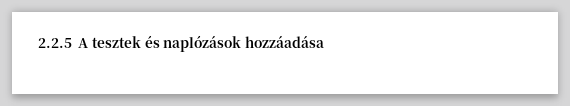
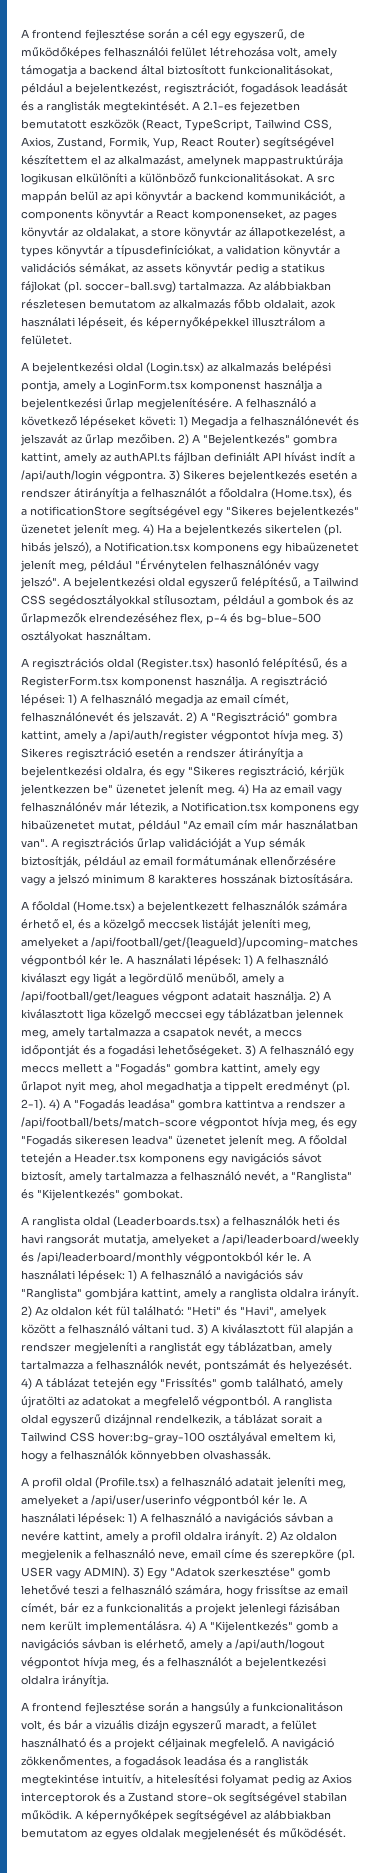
- 2.2.5 A tesztek és naplózások hozzáadása
+ A frontend fejlesztése során a cél egy egyszerű, de működőképes felhasználói felület létrehozása volt, amely támogatja a backend által biztosított funkcionalitásokat, például a bejelentkezést, regisztrációt, fogadások leadását és a ranglisták megtekintését. A 2.1-es fejezetben bemutatott eszközök (React, TypeScript, Tailwind CSS, Axios, Zustand, Formik, Yup, React Router) segítségével készítettem el az alkalmazást, amelynek mappastruktúrája logikusan elkülöníti a különböző funkcionalitásokat. A src mappán belül az api könyvtár a backend kommunikációt, a components könyvtár a React komponenseket, az pages könyvtár az oldalakat, a store könyvtár az állapotkezelést, a types könyvtár a típusdefiníciókat, a validation könyvtár a validációs sémákat, az assets könyvtár pedig a statikus fájlokat (pl. soccer-ball.svg) tartalmazza. Az alábbiakban részletesen bemutatom az alkalmazás főbb oldalait, azok használati lépéseit, és képernyőképekkel illusztrálom a felületet.
+ A bejelentkezési oldal (Login.tsx) az alkalmazás belépési pontja, amely a LoginForm.tsx komponenst használja a bejelentkezési űrlap megjelenítésére. A felhasználó a következő lépéseket követi: 1) Megadja a felhasználónevét és jelszavát az űrlap mezőiben. 2) A "Bejelentkezés" gombra kattint, amely az authAPI.ts fájlban definiált API hívást indít a /api/auth/login végpontra. 3) Sikeres bejelentkezés esetén a rendszer átirányítja a felhasználót a főoldalra (Home.tsx), és a notificationStore segítségével egy "Sikeres bejelentkezés" üzenetet jelenít meg. 4) Ha a bejelentkezés sikertelen (pl. hibás jelszó), a Notification.tsx komponens egy hibaüzenetet jelenít meg, például "Érvénytelen felhasználónév vagy jelszó". A bejelentkezési oldal egyszerű felépítésű, a Tailwind CSS segédosztályokkal stílusoztam, például a gombok és az űrlapmezők elrendezéséhez flex, p-4 és bg-blue-500 osztályokat használtam.
+ A regisztrációs oldal (Register.tsx) hasonló felépítésű, és a RegisterForm.tsx komponenst használja. A regisztráció lépései: 1) A felhasználó megadja az email címét, felhasználónevét és jelszavát. 2) A "Regisztráció" gombra kattint, amely a /api/auth/register végpontot hívja meg. 3) Sikeres regisztráció esetén a rendszer átirányítja a bejelentkezési oldalra, és egy "Sikeres regisztráció, kérjük jelentkezzen be" üzenetet jelenít meg. 4) Ha az email vagy felhasználónév már létezik, a Notification.tsx komponens egy hibaüzenetet mutat, például "Az email cím már használatban van". A regisztrációs űrlap validációját a Yup sémák biztosítják, például az email formátumának ellenőrzésére vagy a jelszó minimum 8 karakteres hosszának biztosítására.
+ A főoldal (Home.tsx) a bejelentkezett felhasználók számára érhető el, és a közelgő meccsek listáját jeleníti meg, amelyeket a /api/football/get/{leagueId}/upcoming-matches végpontból kér le. A használati lépések: 1) A felhasználó kiválaszt egy ligát a legördülő menüből, amely a /api/football/get/leagues végpont adatait használja. 2) A kiválasztott liga közelgő meccsei egy táblázatban jelennek meg, amely tartalmazza a csapatok nevét, a meccs időpontját és a fogadási lehetőségeket. 3) A felhasználó egy meccs mellett a "Fogadás" gombra kattint, amely egy űrlapot nyit meg, ahol megadhatja a tippelt eredményt (pl. 2-1). 4) A "Fogadás leadása" gombra kattintva a rendszer a /api/football/bets/match-score végpontot hívja meg, és egy "Fogadás sikeresen leadva" üzenetet jelenít meg. A főoldal tetején a Header.tsx komponens egy navigációs sávot biztosít, amely tartalmazza a felhasználó nevét, a "Ranglista" és "Kijelentkezés" gombokat.
+ A ranglista oldal (Leaderboards.tsx) a felhasználók heti és havi rangsorát mutatja, amelyeket a /api/leaderboard/weekly és /api/leaderboard/monthly végpontokból kér le. A használati lépések: 1) A felhasználó a navigációs sáv "Ranglista" gombjára kattint, amely a ranglista oldalra irányít. 2) Az oldalon két fül található: "Heti" és "Havi", amelyek között a felhasználó váltani tud. 3) A kiválasztott fül alapján a rendszer megjeleníti a ranglistát egy táblázatban, amely tartalmazza a felhasználók nevét, pontszámát és helyezését. 4) A táblázat tetején egy "Frissítés" gomb található, amely újratölti az adatokat a megfelelő végpontból. A ranglista oldal egyszerű dizájnnal rendelkezik, a táblázat sorait a Tailwind CSS hover:bg-gray-100 osztályával emeltem ki, hogy a felhasználók könnyebben olvashassák.
+ A profil oldal (Profile.tsx) a felhasználó adatait jeleníti meg, amelyeket a /api/user/userinfo végpontból kér le. A használati lépések: 1) A felhasználó a navigációs sávban a nevére kattint, amely a profil oldalra irányít. 2) Az oldalon megjelenik a felhasználó neve, email címe és szerepköre (pl. USER vagy ADMIN). 3) Egy "Adatok szerkesztése" gomb lehetővé teszi a felhasználó számára, hogy frissítse az email címét, bár ez a funkcionalitás a projekt jelenlegi fázisában nem került implementálásra. 4) A "Kijelentkezés" gomb a navigációs sávban is elérhető, amely a /api/auth/logout végpontot hívja meg, és a felhasználót a bejelentkezési oldalra irányítja.
+ A frontend fejlesztése során a hangsúly a funkcionalitáson volt, és bár a vizuális dizájn egyszerű maradt, a felület használható és a projekt céljainak megfelelő. A navigáció zökkenőmentes, a fogadások leadása és a ranglisták megtekintése intuitív, a hitelesítési folyamat pedig az Axios interceptorok és a Zustand store-ok segítségével stabilan működik. A képernyőképek segítségével az alábbiakban bemutatom az egyes oldalak megjelenését és működését.

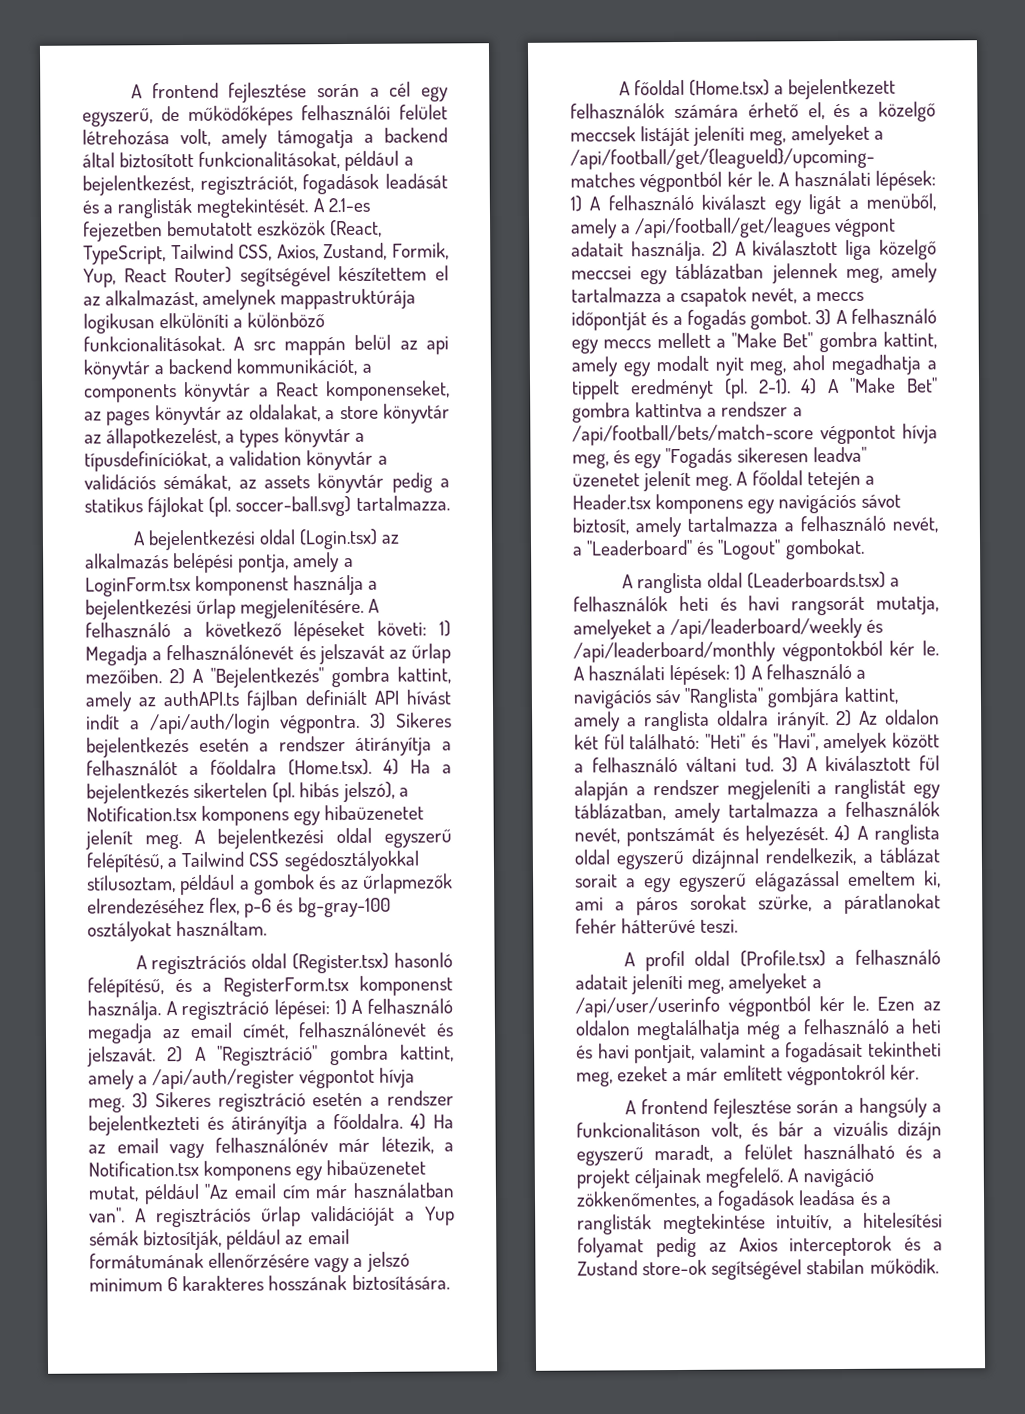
- Az alábbiakban részletesen bemutatom az alkalmazás főbb oldalait, azok használati lépéseit, és képernyőképekkel illusztrálom a felületet.
- 3) Sikeres bejelentkezés esetén a rendszer átirányítja a felhasználót a főoldalra (Home.tsx), és a notificationStore segítségével egy "Sikeres bejelentkezés" üzenetet jelenít meg. 4) Ha a bejelentkezés sikertelen (pl. hibás jelszó), a Notification.tsx komponens egy hibaüzenetet jelenít meg, például "Érvénytelen felhasználónév vagy jelszó".
+ 3) Sikeres bejelentkezés esetén a rendszer átirányítja a felhasználót a főoldalra (Home.tsx). 4) Ha a bejelentkezés sikertelen (pl. hibás jelszó), a Notification.tsx komponens egy hibaüzenetet jelenít meg.
- A bejelentkezési oldal egyszerű felépítésű, a Tailwind CSS segédosztályokkal stílusoztam, például a gombok és az űrlapmezők elrendezéséhez flex, p-4 és bg-blue-500 osztályokat használtam.
+ A bejelentkezési oldal egyszerű felépítésű, a Tailwind CSS segédosztályokkal stílusoztam, például a gombok és az űrlapmezők elrendezéséhez flex, p-6 és bg-gray-100 osztályokat használtam.
- 3) Sikeres regisztráció esetén a rendszer átirányítja a bejelentkezési oldalra, és egy "Sikeres regisztráció, kérjük jelentkezzen be" üzenetet jelenít meg.
+ 3) Sikeres regisztráció esetén a rendszer bejelentkezteti és átirányítja a főoldalra.
- A regisztrációs űrlap validációját a Yup sémák biztosítják, például az email formátumának ellenőrzésére vagy a jelszó minimum 8 karakteres hosszának biztosítására.
+ A regisztrációs űrlap validációját a Yup sémák biztosítják, például az email formátumának ellenőrzésére vagy a jelszó minimum 6 karakteres hosszának biztosítására.
- A használati lépések: 1) A felhasználó kiválaszt egy ligát a legördülő menüből, amely a /api/football/get/leagues végpont adatait használja.
+ A használati lépések: 1) A felhasználó kiválaszt egy ligát a menüből, amely a /api/football/get/leagues végpont adatait használja.
- 2) A kiválasztott liga közelgő meccsei egy táblázatban jelennek meg, amely tartalmazza a csapatok nevét, a meccs időpontját és a fogadási lehetőségeket.
+ 2) A kiválasztott liga közelgő meccsei egy táblázatban jelennek meg, amely tartalmazza a csapatok nevét, a meccs időpontját és a fogadás gombot.
- 3) A felhasználó egy meccs mellett a "Fogadás" gombra kattint, amely egy űrlapot nyit meg, ahol megadhatja a tippelt eredményt (pl.
+ 3) A felhasználó egy meccs mellett a "Make Bet" gombra kattint, amely egy modalt nyit meg, ahol megadhatja a tippelt eredményt (pl.
- 4) A "Fogadás leadása" gombra kattintva a rendszer a /api/football/bets/match-score végpontot hívja meg, és egy "Fogadás sikeresen leadva" üzenetet jelenít meg.
+ 4) A "Make Bet" gombra kattintva a rendszer a /api/football/bets/match-score végpontot hívja meg, és egy "Fogadás sikeresen leadva" üzenetet jelenít meg.
- A főoldal tetején a Header.tsx komponens egy navigációs sávot biztosít, amely tartalmazza a felhasználó nevét, a "Ranglista" és "Kijelentkezés" gombokat.
+ A főoldal tetején a Header.tsx komponens egy navigációs sávot biztosít, amely tartalmazza a felhasználó nevét, a "Leaderboard" és "Logout" gombokat.
- 4) A táblázat tetején egy "Frissítés" gomb található, amely újratölti az adatokat a megfelelő végpontból. A ranglista oldal egyszerű dizájnnal rendelkezik, a táblázat sorait a Tailwind CSS hover:bg-gray-100 osztályával emeltem ki, hogy a felhasználók könnyebben olvashassák.
+ 4) A ranglista oldal egyszerű dizájnnal rendelkezik, a táblázat sorait a egy egyszerű elágazással emeltem ki, ami a páros sorokat szürke, a páratlanokat fehér hátterűvé teszi.
- A használati lépések: 1) A felhasználó a navigációs sávban a nevére kattint, amely a profil oldalra irányít. 2) Az oldalon megjelenik a felhasználó neve, email címe és szerepköre (pl. USER vagy ADMIN). 3) Egy "Adatok szerkesztése" gomb lehetővé teszi a felhasználó számára, hogy frissítse az email címét, bár ez a funkcionalitás a projekt jelenlegi fázisában nem került implementálásra. 4) A "Kijelentkezés" gomb a navigációs sávban is elérhető, amely a /api/auth/logout végpontot hívja meg, és a felhasználót a bejelentkezési oldalra irányítja.
+ Ezen az oldalon megtalálhatja még a felhasználó a heti és havi pontjait, valamint a fogadásait tekintheti meg, ezeket a már említett végpontokról kér.
- A képernyőképek segítségével az alábbiakban bemutatom az egyes oldalak megjelenését és működését.

